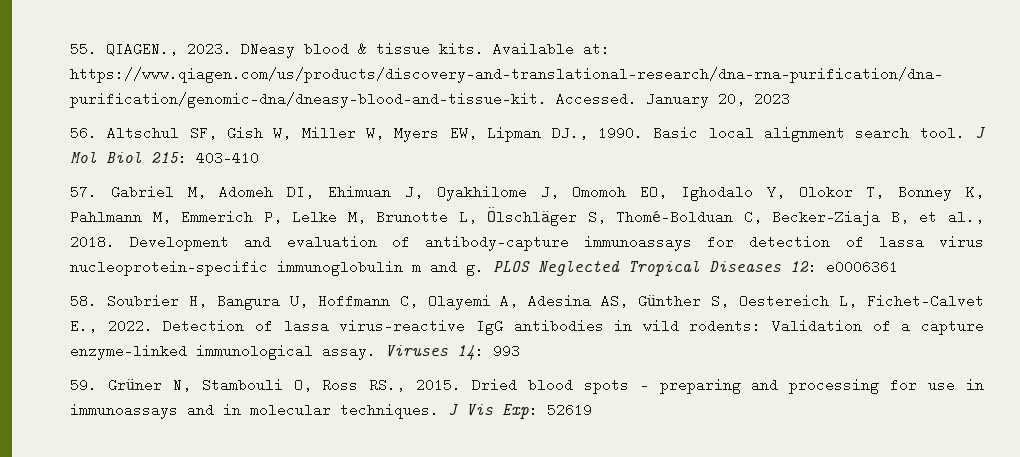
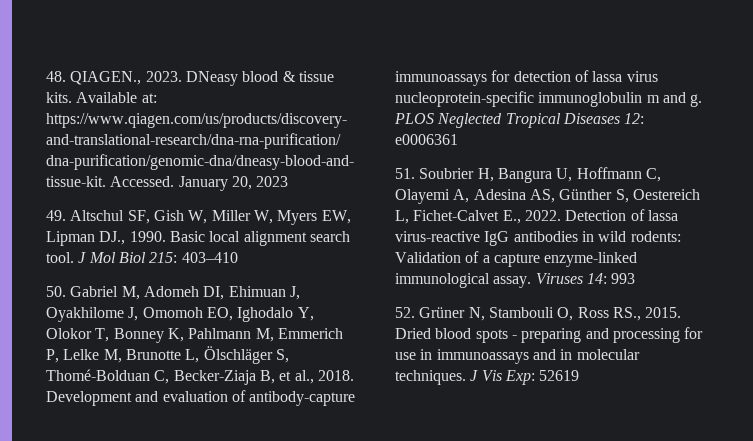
- 55. QIAGEN., 2023.
+ 48. QIAGEN., 2023.
- 56. Altschul SF, Gish W, Miller W, Myers EW, Lipman DJ., 1990.
+ 49. Altschul SF, Gish W, Miller W, Myers EW, Lipman DJ., 1990.
- 57. Gabriel M, Adomeh DI, Ehimuan J, Oyakhilome J, Omomoh EO, Ighodalo Y, Olokor T, Bonney K, Pahlmann M, Emmerich P, Lelke M, Brunotte L, Ölschläger S, Thomé-Bolduan C, Becker-Ziaja B, et al., 2018.
+ 50. Gabriel M, Adomeh DI, Ehimuan J, Oyakhilome J, Omomoh EO, Ighodalo Y, Olokor T, Bonney K, Pahlmann M, Emmerich P, Lelke M, Brunotte L, Ölschläger S, Thomé-Bolduan C, Becker-Ziaja B, et al., 2018.
- 58. Soubrier H, Bangura U, Hoffmann C, Olayemi A, Adesina AS, Günther S, Oestereich L, Fichet-Calvet E., 2022.
+ 51. Soubrier H, Bangura U, Hoffmann C, Olayemi A, Adesina AS, Günther S, Oestereich L, Fichet-Calvet E., 2022.
- 59. Grüner N, Stambouli O, Ross RS., 2015.
+ 52. Grüner N, Stambouli O, Ross RS., 2015.

